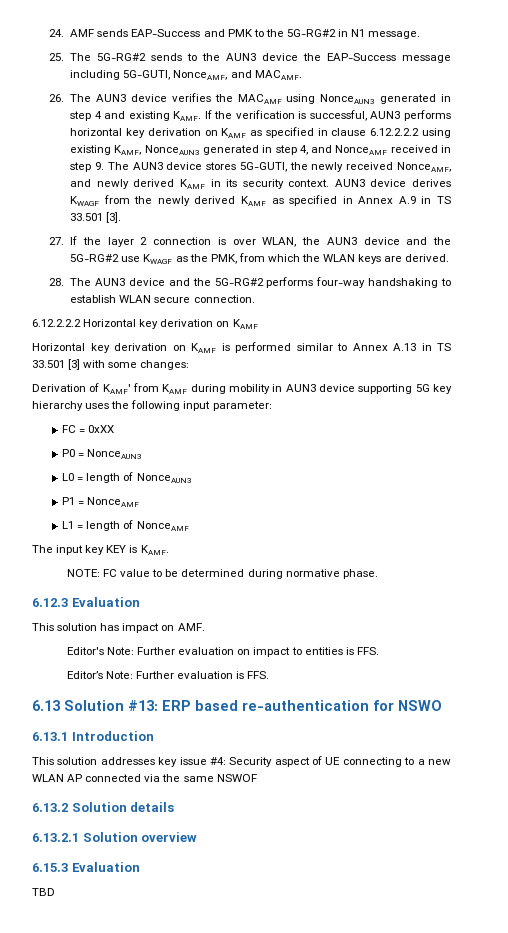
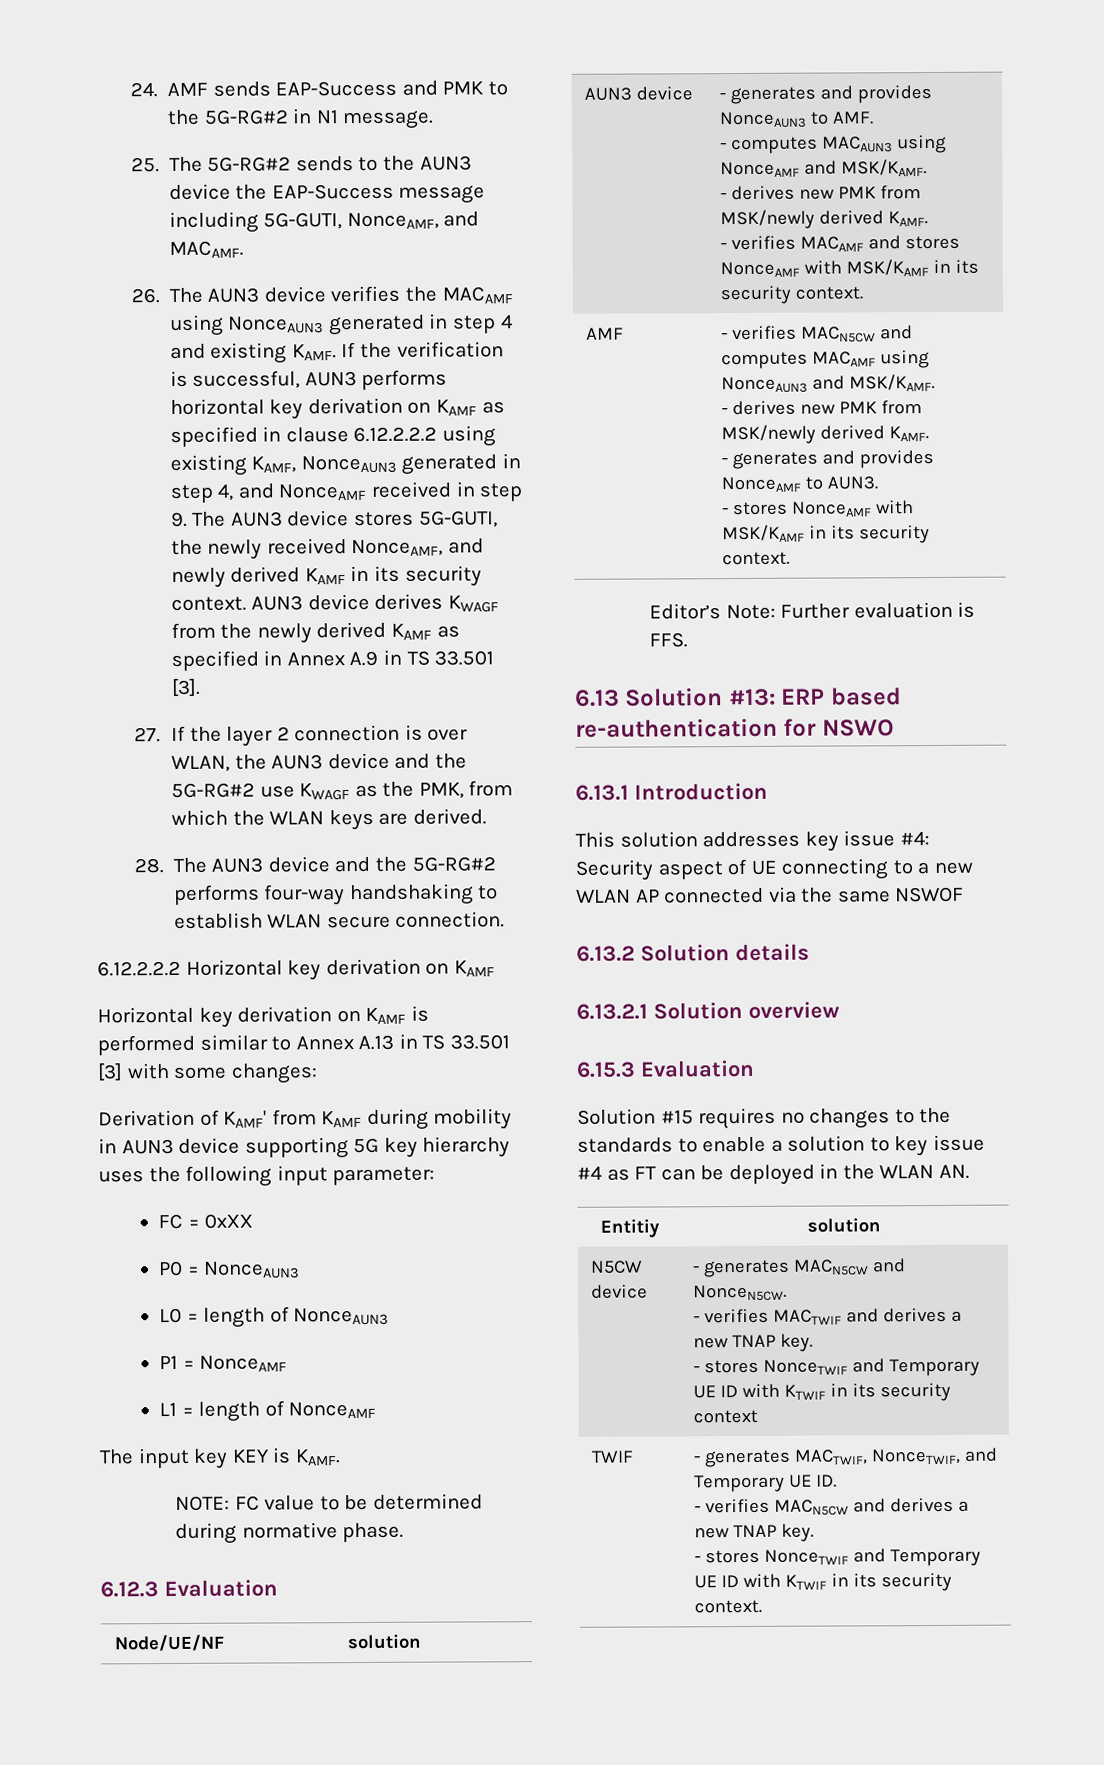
- This solution has impact on AMF.
- Editor's Note: Further evaluation on impact to entities is FFS.
+ Node/UE/NF | solution
+ AUN3 device | - generates and provides NonceAUN3 to AMF.
+ - computes MACAUN3 using NonceAMF and MSK/KAMF.
+ - derives new PMK from MSK/newly derived KAMF.
+ - verifies MACAMF and stores NonceAMF with MSK/KAMF in its security context.
+ AMF | - verifies MACN5CW and computes MACAMF using NonceAUN3 and MSK/KAMF.
+ - derives new PMK from MSK/newly derived KAMF.
+ - generates and provides NonceAMF to AUN3.
+ - stores NonceAMF with MSK/KAMF in its security context.
- TBD
+ Solution #15 requires no changes to the standards to enable a solution to key issue #4 as FT can be deployed in the WLAN AN.
+ Entitiy | solution
+ N5CW device | - generates MACN5CW and NonceN5CW.
+ - verifies MACTWIF and derives a new TNAP key.
+ - stores NonceTWIF and Temporary UE ID with KTWIF in its security context
+ TWIF | - generates MACTWIF, NonceTWIF, and Temporary UE ID.
+ - verifies MACN5CW and derives a new TNAP key.
+ - stores NonceTWIF and Temporary UE ID with KTWIF in its security context.

